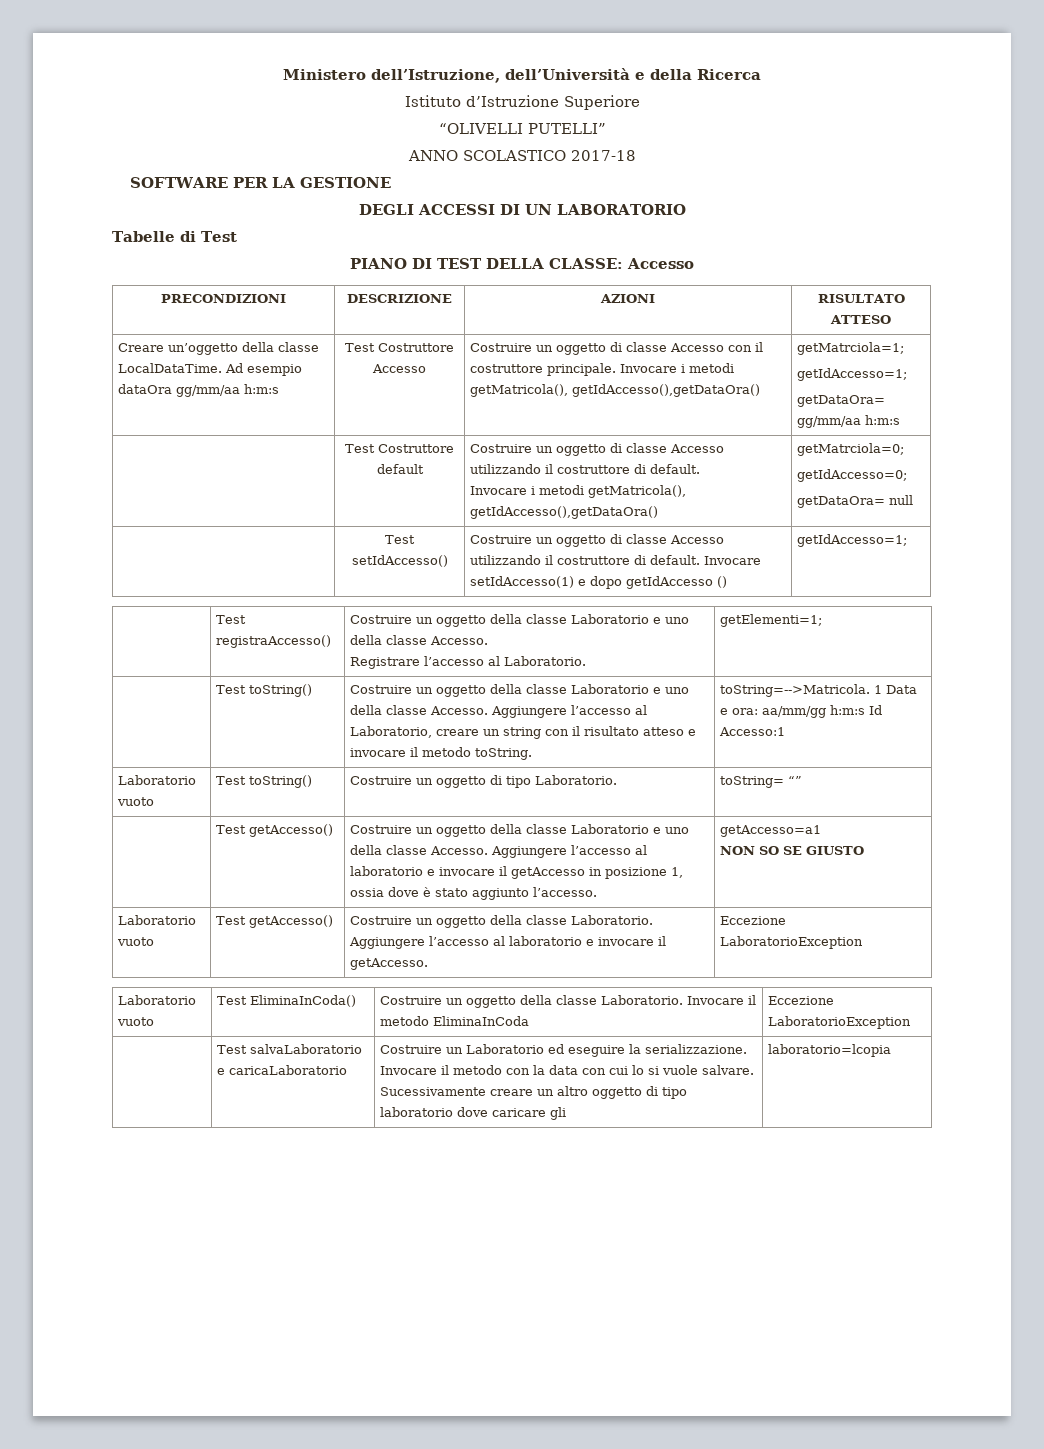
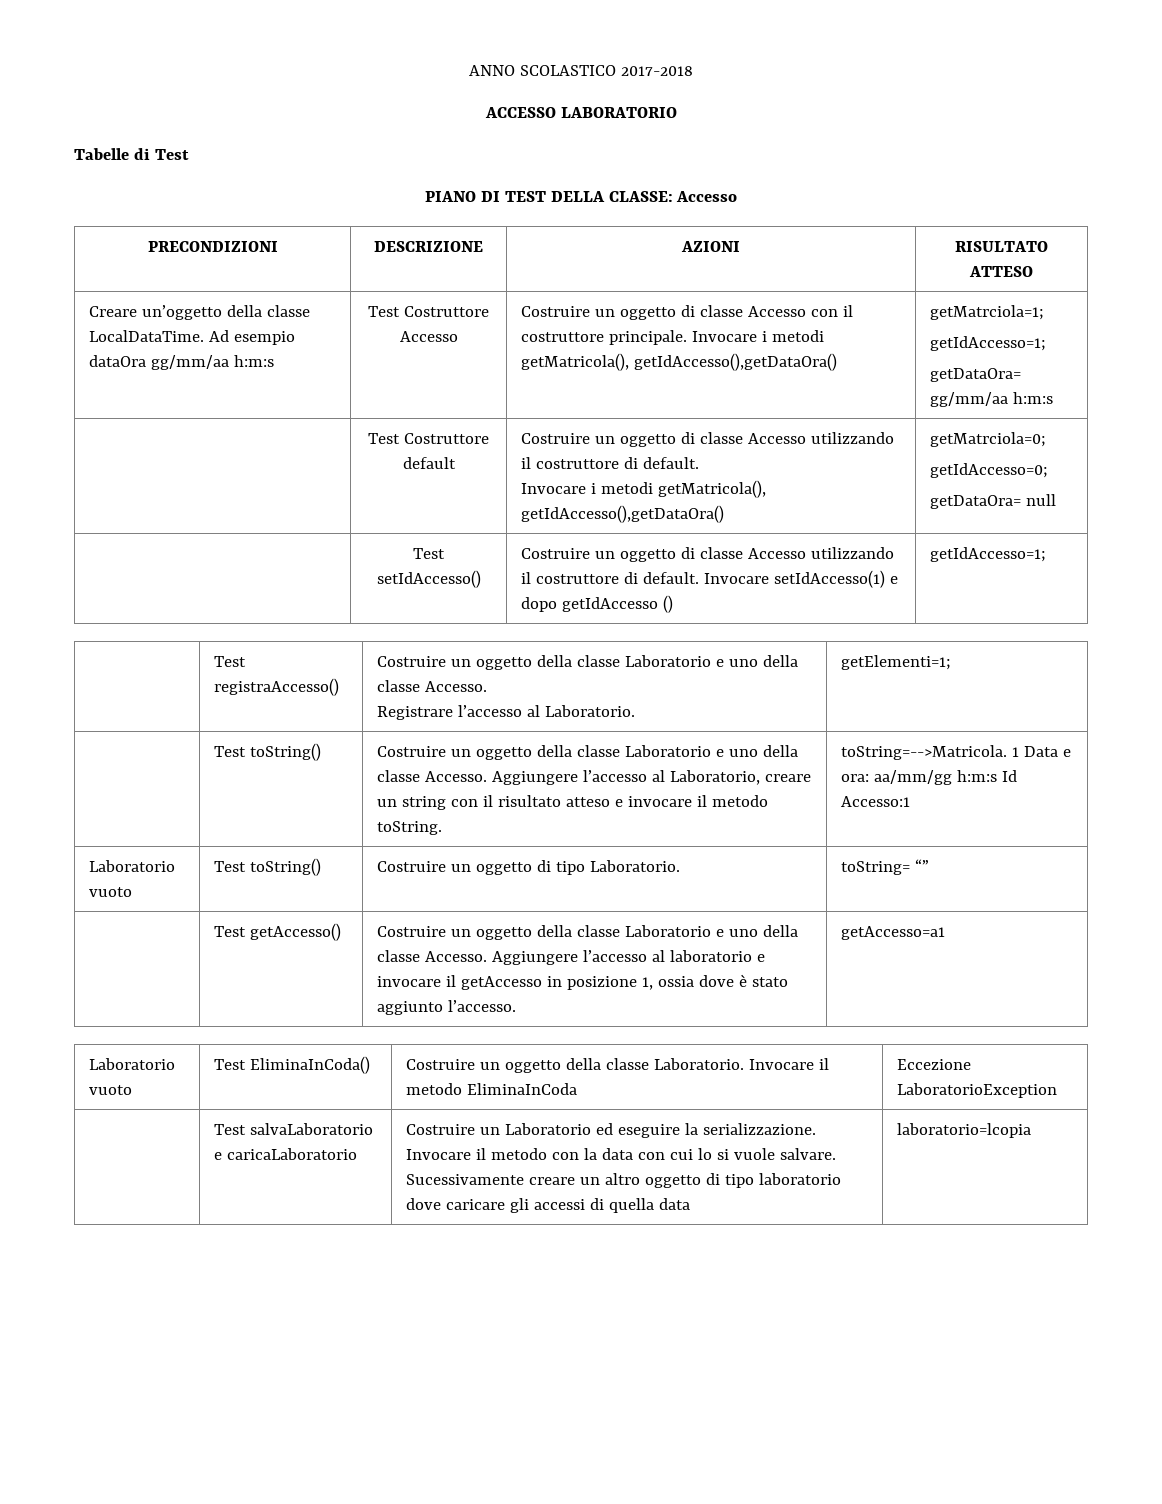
- Ministero dell’Istruzione, dell’Università e della Ricerca
- Istituto d’Istruzione Superiore
- “OLIVELLI PUTELLI”
- ANNO SCOLASTICO 2017-18
- SOFTWARE PER LA GESTIONE
- DEGLI ACCESSI DI UN LABORATORIO
+ ANNO SCOLASTICO 2017-2018
+ ACCESSO LABORATORIO
  | Test getAccesso() | Costruire un oggetto della classe Laboratorio e uno della classe Accesso. Aggiungere l’accesso al laboratorio e invocare il getAccesso in posizione 1, ossia dove è stato aggiunto l’accesso. | getAccesso=a1
- NON SO SE GIUSTO
- Laboratorio vuoto | Test getAccesso() | Costruire un oggetto della classe Laboratorio. Aggiungere l’accesso al laboratorio e invocare il getAccesso. | Eccezione LaboratorioException
- | Test salvaLaboratorio e caricaLaboratorio | Costruire un Laboratorio ed eseguire la serializzazione. Invocare il metodo con la data con cui lo si vuole salvare. Sucessivamente creare un altro oggetto di tipo laboratorio dove caricare gli | laboratorio=lcopia
+ | Test salvaLaboratorio e caricaLaboratorio | Costruire un Laboratorio ed eseguire la serializzazione. Invocare il metodo con la data con cui lo si vuole salvare. Sucessivamente creare un altro oggetto di tipo laboratorio dove caricare gli accessi di quella data | laboratorio=lcopia

